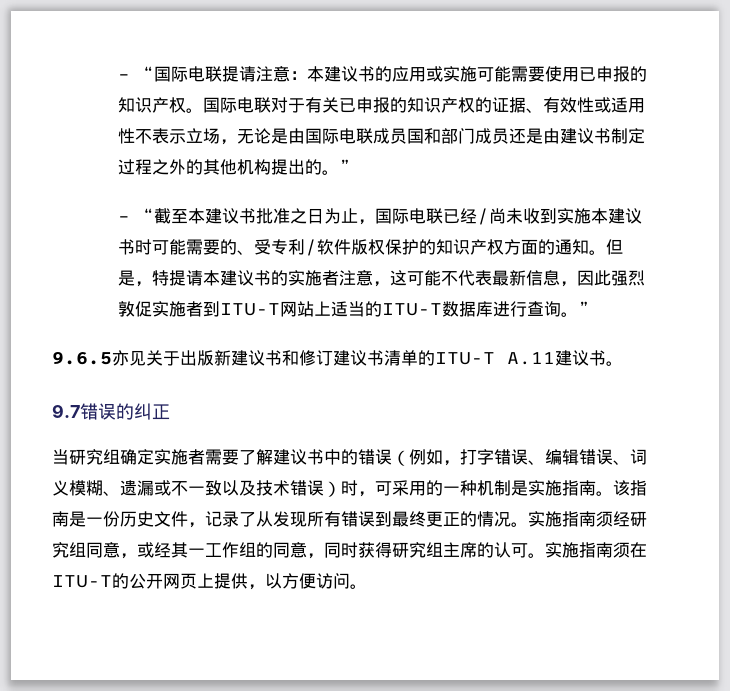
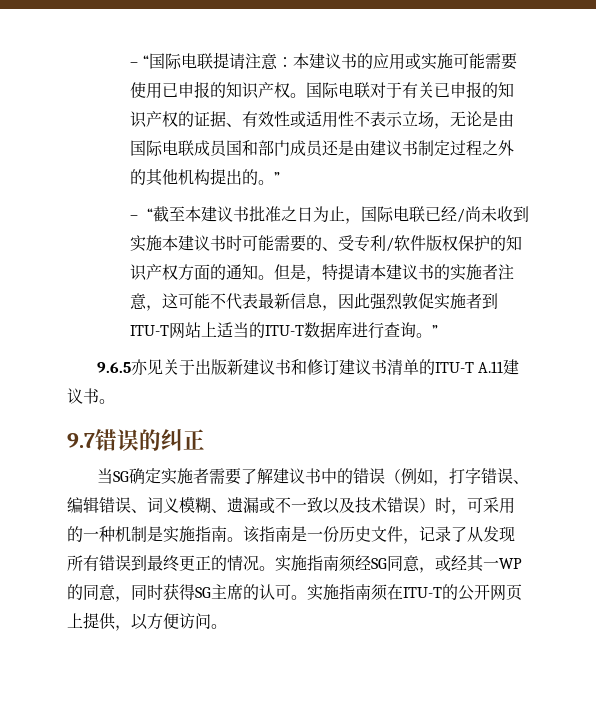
- 当研究组确定实施者需要了解建议书中的错误（例如，打字错误、编辑错误、词义模糊、遗漏或不一致以及技术错误）时，可采用的一种机制是实施指南。
+ 当SG确定实施者需要了解建议书中的错误（例如，打字错误、编辑错误、词义模糊、遗漏或不一致以及技术错误）时，可采用的一种机制是实施指南。
- 实施指南须经研究组同意，或经其一工作组的同意，同时获得研究组主席的认可。
+ 实施指南须经SG同意，或经其一WP的同意，同时获得SG主席的认可。

